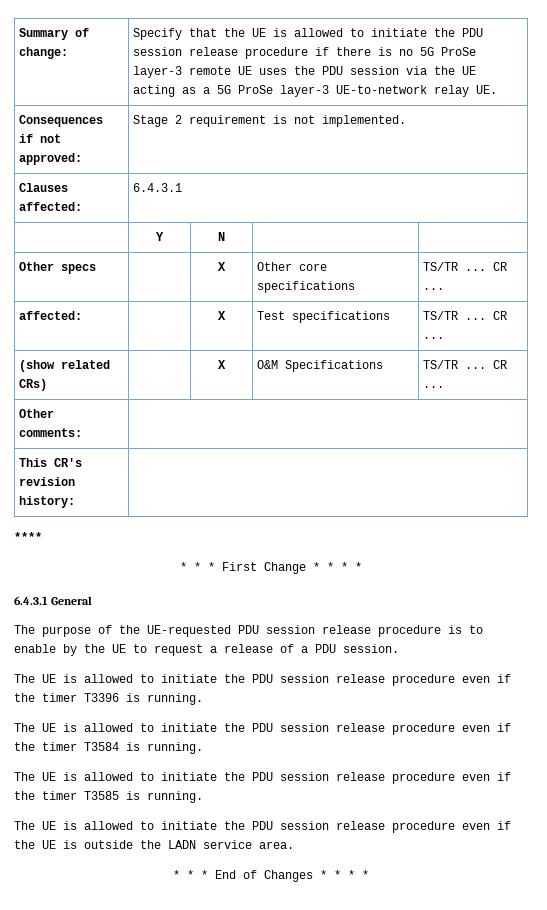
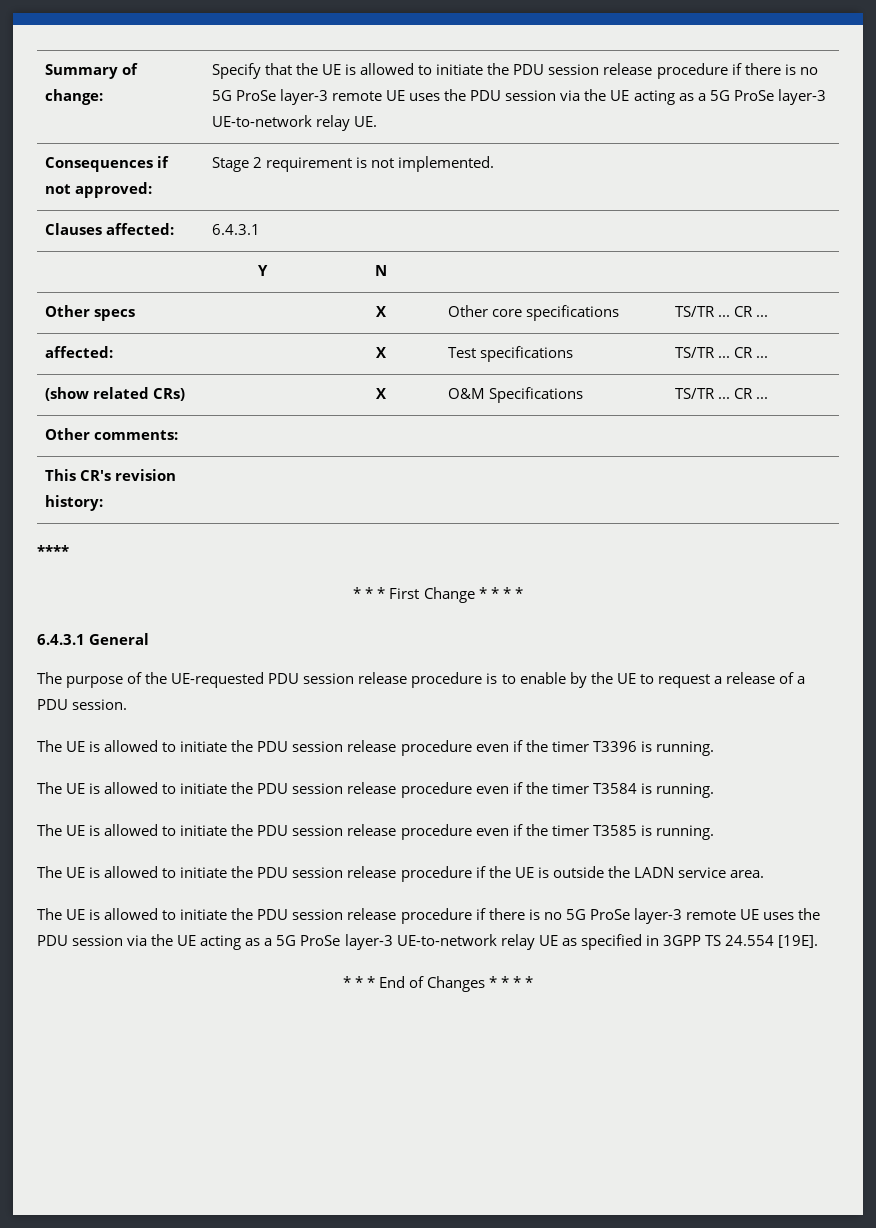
- The UE is allowed to initiate the PDU session release procedure even if the UE is outside the LADN service area.
+ The UE is allowed to initiate the PDU session release procedure if the UE is outside the LADN service area.
+ The UE is allowed to initiate the PDU session release procedure if there is no 5G ProSe layer-3 remote UE uses the PDU session via the UE acting as a 5G ProSe layer-3 UE-to-network relay UE as specified in 3GPP TS 24.554 [19E].

